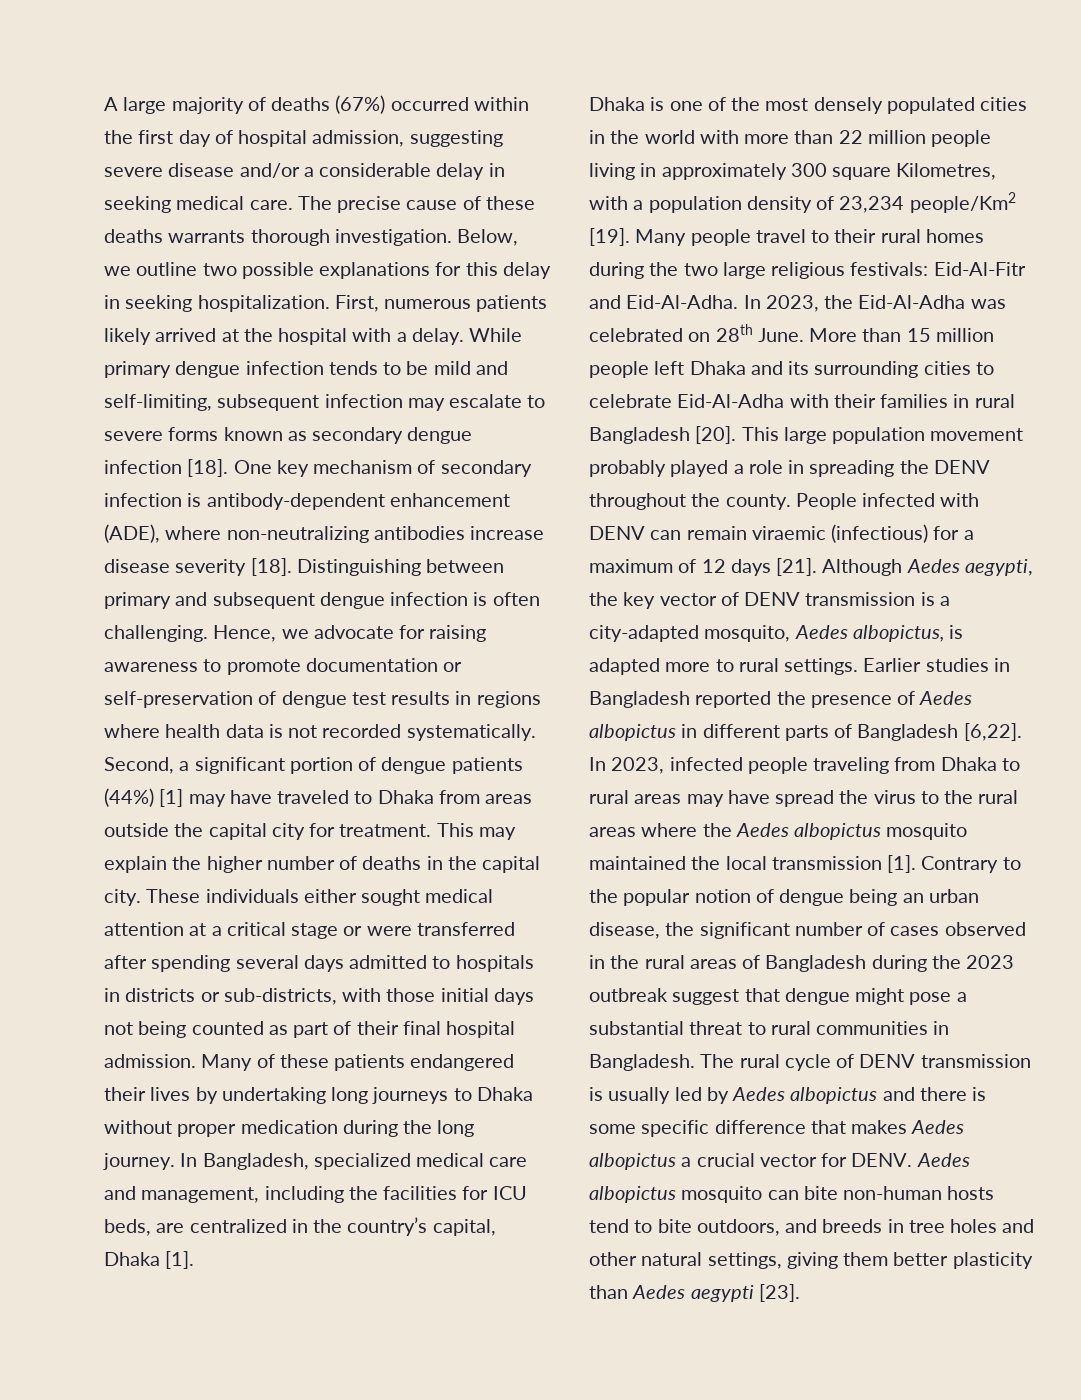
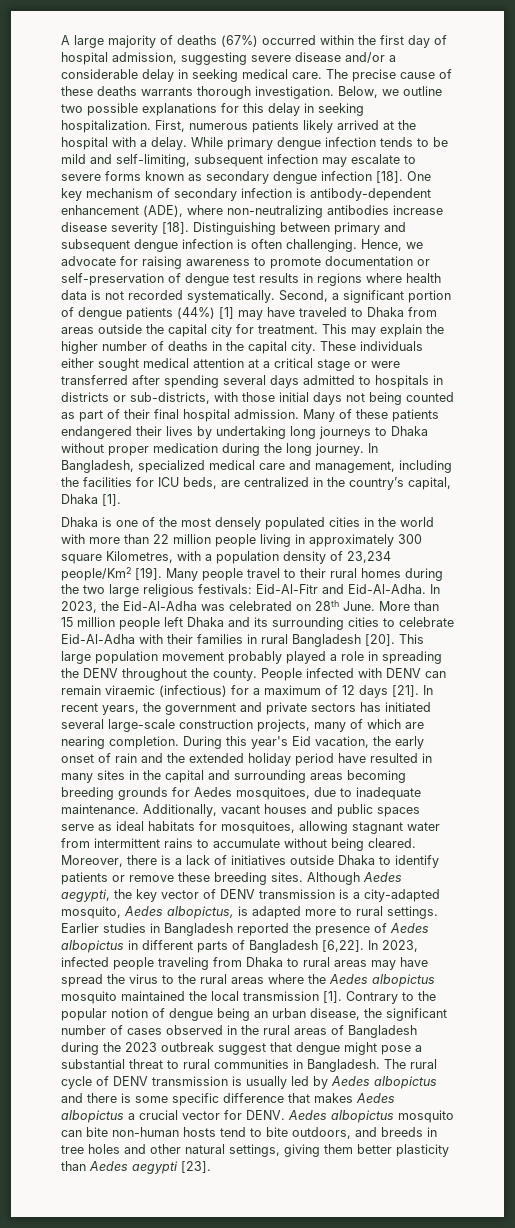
+ In recent years, the government and private sectors has initiated several large-scale construction projects, many of which are nearing completion. During this year's Eid vacation, the early onset of rain and the extended holiday period have resulted in many sites in the capital and surrounding areas becoming breeding grounds for Aedes mosquitoes, due to inadequate maintenance. Additionally, vacant houses and public spaces serve as ideal habitats for mosquitoes, allowing stagnant water from intermittent rains to accumulate without being cleared. Moreover, there is a lack of initiatives outside Dhaka to identify patients or remove these breeding sites.

